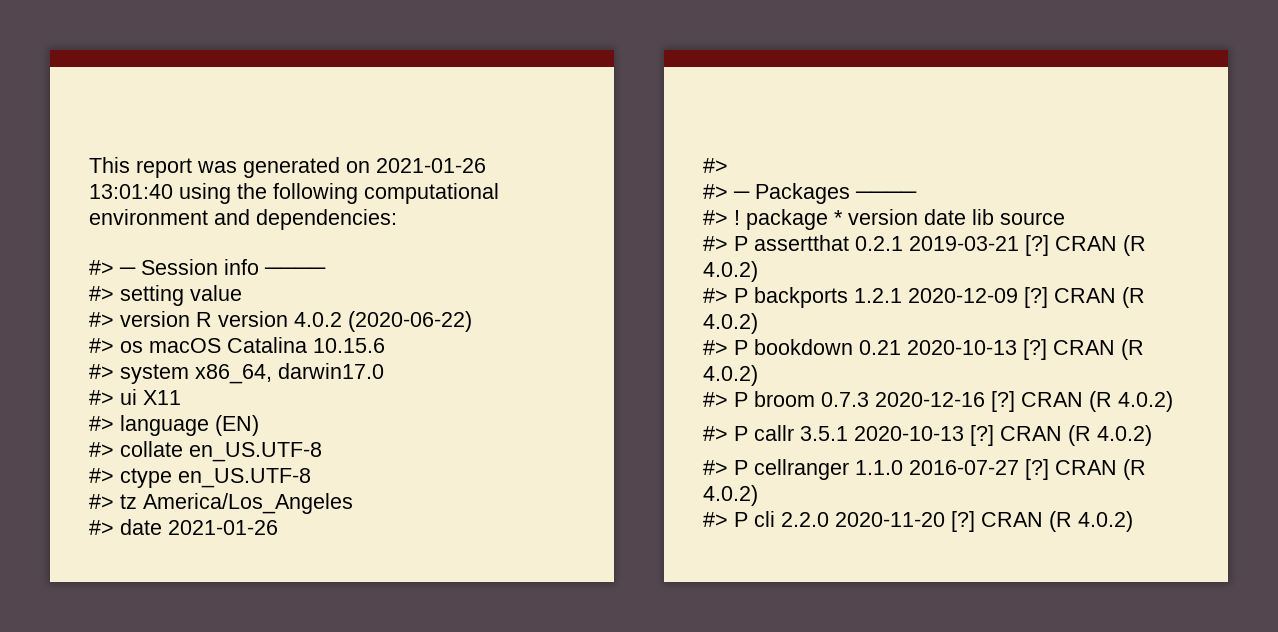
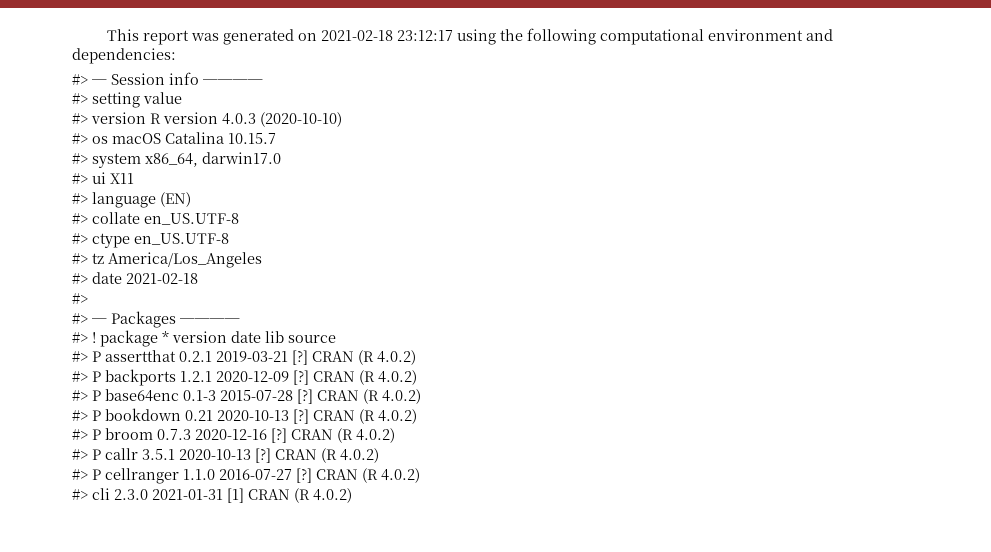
- This report was generated on 2021-01-26 13:01:40 using the following computational environment and dependencies:
+ This report was generated on 2021-02-18 23:12:17 using the following computational environment and dependencies:
- #> version R version 4.0.2 (2020-06-22)
+ #> version R version 4.0.3 (2020-10-10)
- #> os macOS Catalina 10.15.6
+ #> os macOS Catalina 10.15.7
- #> date 2021-01-26
+ #> date 2021-02-18
+ #> P base64enc 0.1-3 2015-07-28 [?] CRAN (R 4.0.2)
- #> P cli 2.2.0 2020-11-20 [?] CRAN (R 4.0.2)
+ #> cli 2.3.0 2021-01-31 [1] CRAN (R 4.0.2)

